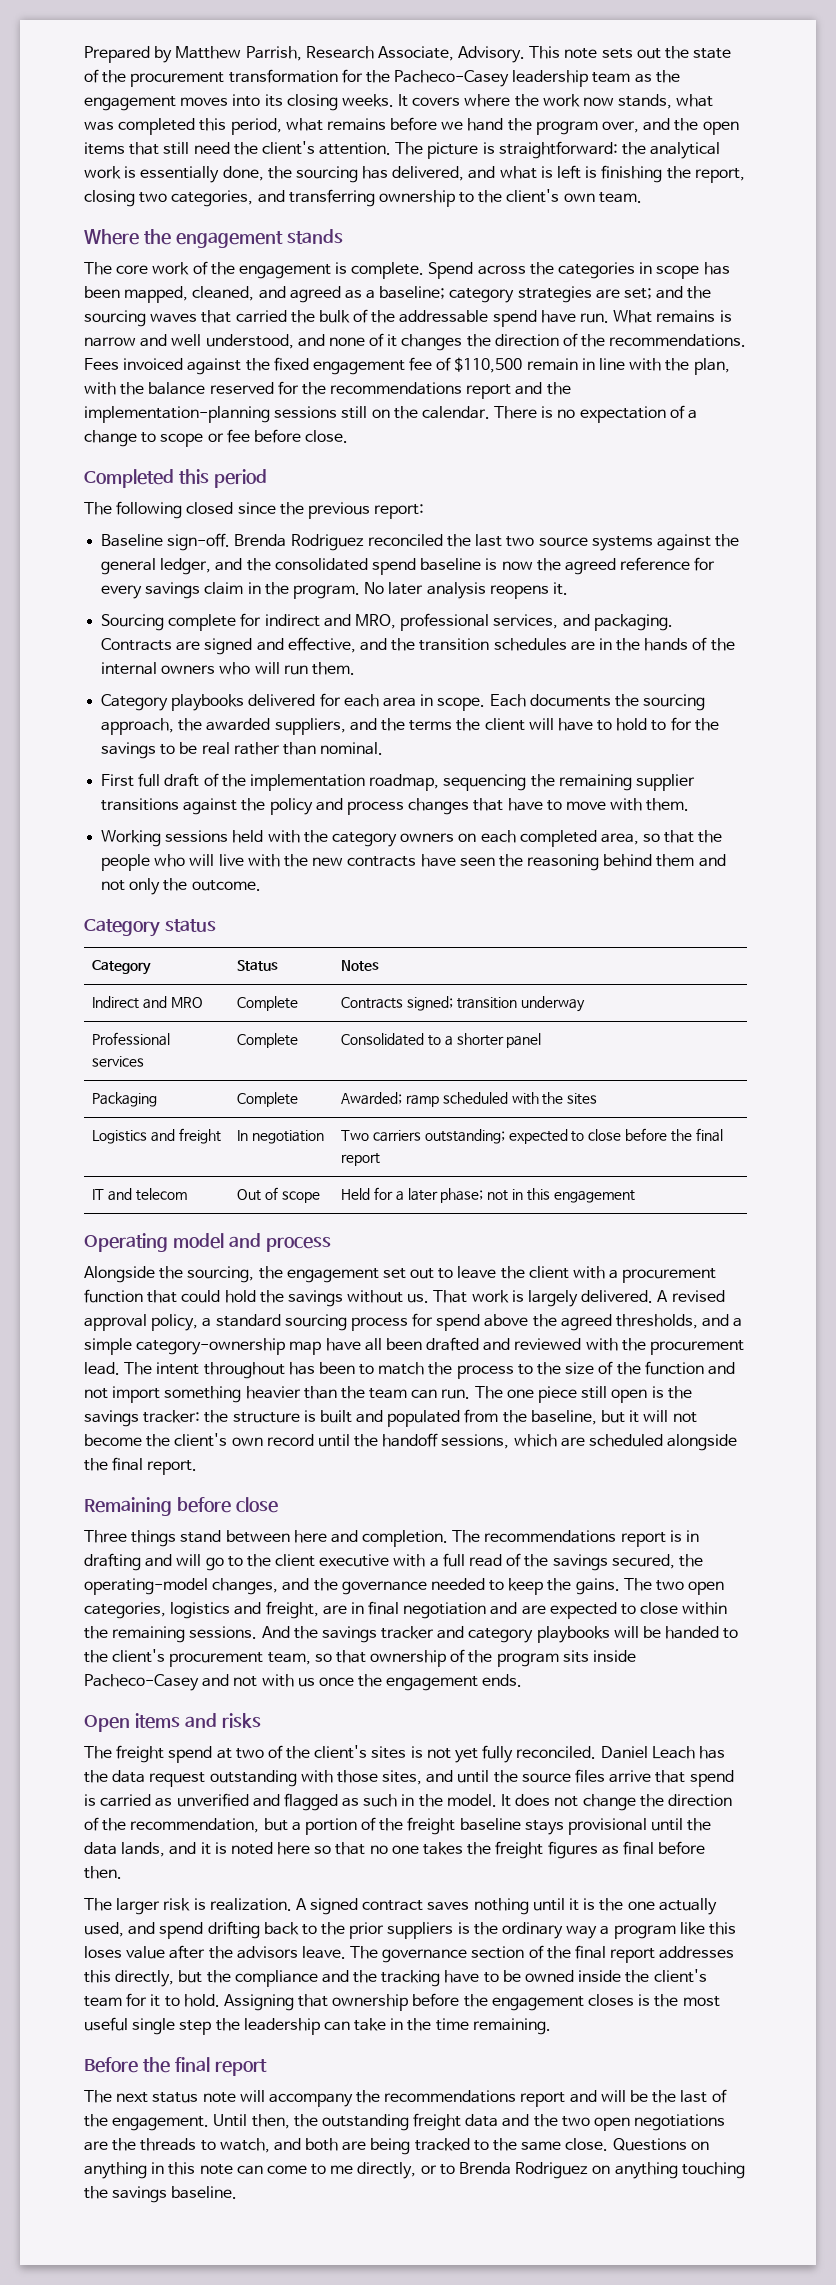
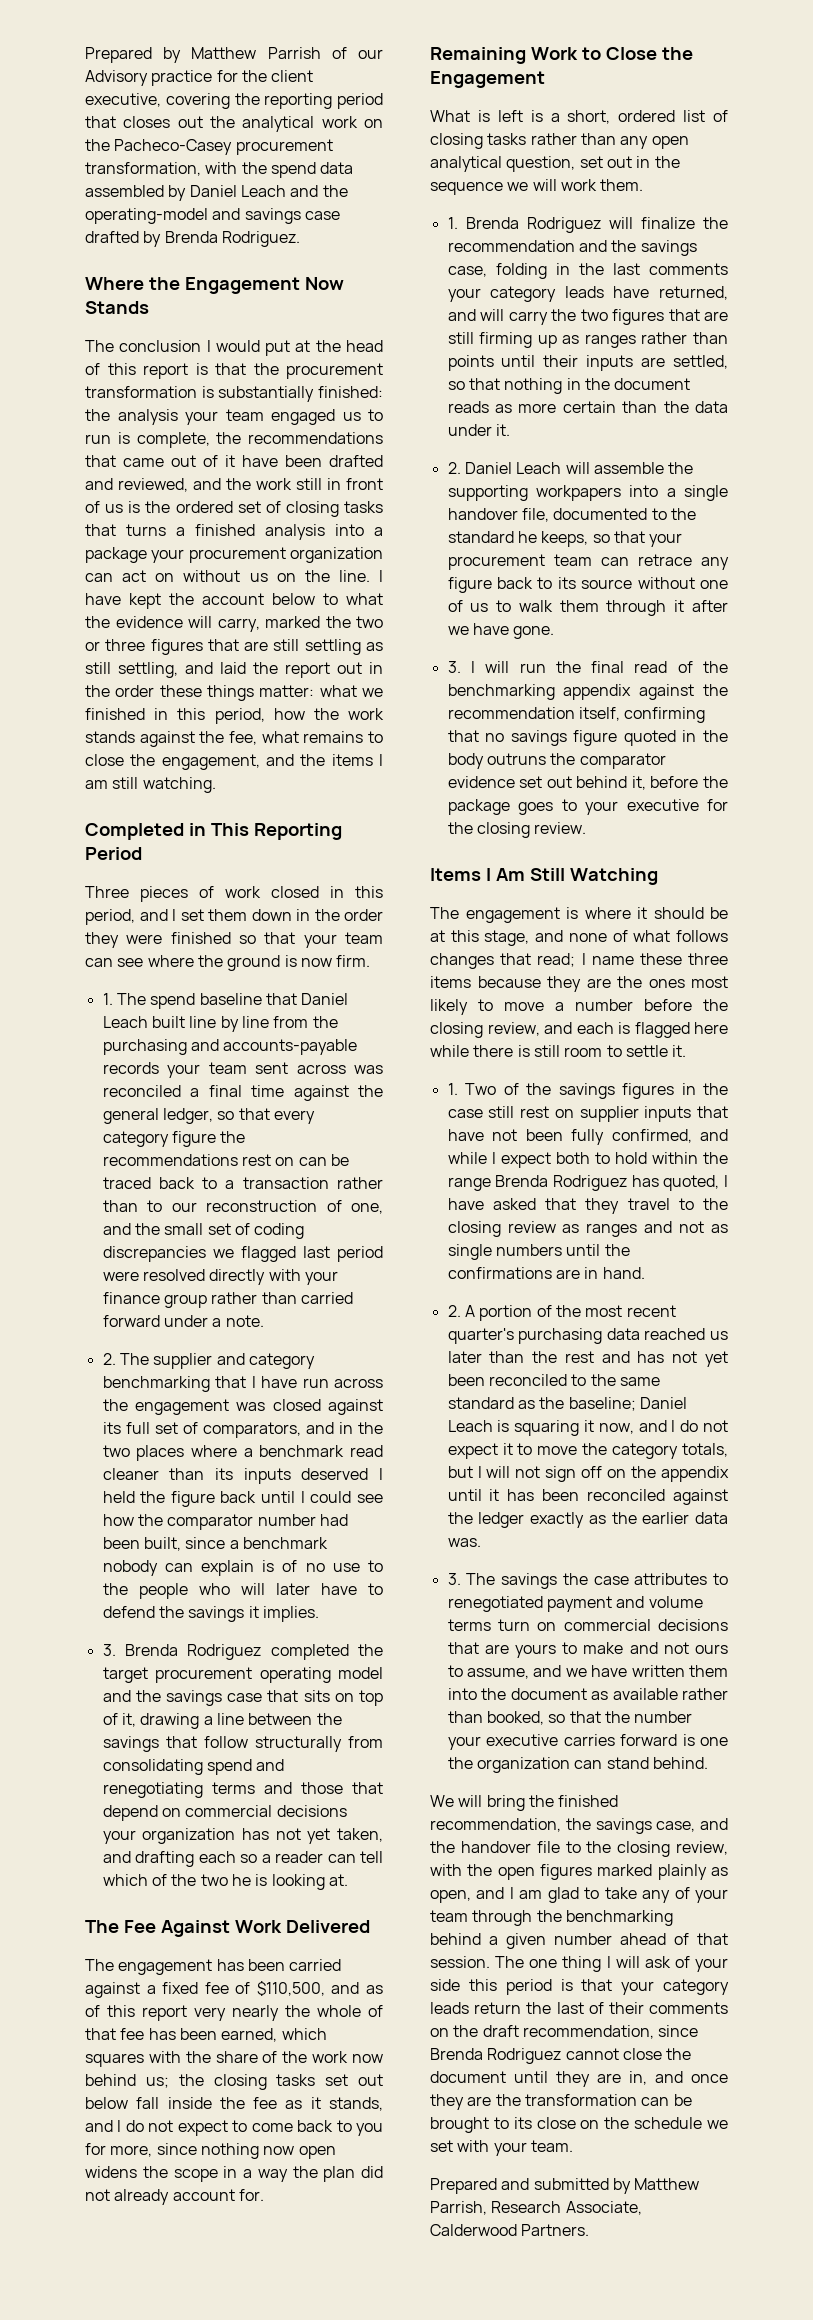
- Prepared by Matthew Parrish, Research Associate, Advisory. This note sets out the state of the procurement transformation for the Pacheco-Casey leadership team as the engagement moves into its closing weeks. It covers where the work now stands, what was completed this period, what remains before we hand the program over, and the open items that still need the client's attention. The picture is straightforward: the analytical work is essentially done, the sourcing has delivered, and what is left is finishing the report, closing two categories, and transferring ownership to the client's own team.
- Where the engagement stands
- The core work of the engagement is complete. Spend across the categories in scope has been mapped, cleaned, and agreed as a baseline; category strategies are set; and the sourcing waves that carried the bulk of the addressable spend have run. What remains is narrow and well understood, and none of it changes the direction of the recommendations. Fees invoiced against the fixed engagement fee of $110,500 remain in line with the plan, with the balance reserved for the recommendations report and the implementation-planning sessions still on the calendar. There is no expectation of a change to scope or fee before close.
- Completed this period
- The following closed since the previous report:
- Baseline sign-off. Brenda Rodriguez reconciled the last two source systems against the general ledger, and the consolidated spend baseline is now the agreed reference for every savings claim in the program. No later analysis reopens it.
- Sourcing complete for indirect and MRO, professional services, and packaging. Contracts are signed and effective, and the transition schedules are in the hands of the internal owners who will run them.
- Category playbooks delivered for each area in scope. Each documents the sourcing approach, the awarded suppliers, and the terms the client will have to hold to for the savings to be real rather than nominal.
- First full draft of the implementation roadmap, sequencing the remaining supplier transitions against the policy and process changes that have to move with them.
- Working sessions held with the category owners on each completed area, so that the people who will live with the new contracts have seen the reasoning behind them and not only the outcome.
- Category status
- Category | Status | Notes
- Indirect and MRO | Complete | Contracts signed; transition underway
- Professional services | Complete | Consolidated to a shorter panel
- Packaging | Complete | Awarded; ramp scheduled with the sites
- Logistics and freight | In negotiation | Two carriers outstanding; expected to close before the final report
- IT and telecom | Out of scope | Held for a later phase; not in this engagement
- Operating model and process
- Alongside the sourcing, the engagement set out to leave the client with a procurement function that could hold the savings without us. That work is largely delivered. A revised approval policy, a standard sourcing process for spend above the agreed thresholds, and a simple category-ownership map have all been drafted and reviewed with the procurement lead. The intent throughout has been to match the process to the size of the function and not import something heavier than the team can run. The one piece still open is the savings tracker: the structure is built and populated from the baseline, but it will not become the client's own record until the handoff sessions, which are scheduled alongside the final report.
- Remaining before close
- Three things stand between here and completion. The recommendations report is in drafting and will go to the client executive with a full read of the savings secured, the operating-model changes, and the governance needed to keep the gains. The two open categories, logistics and freight, are in final negotiation and are expected to close within the remaining sessions. And the savings tracker and category playbooks will be handed to the client's procurement team, so that ownership of the program sits inside Pacheco-Casey and not with us once the engagement ends.
- Open items and risks
- The freight spend at two of the client's sites is not yet fully reconciled. Daniel Leach has the data request outstanding with those sites, and until the source files arrive that spend is carried as unverified and flagged as such in the model. It does not change the direction of the recommendation, but a portion of the freight baseline stays provisional until the data lands, and it is noted here so that no one takes the freight figures as final before then.
- The larger risk is realization. A signed contract saves nothing until it is the one actually used, and spend drifting back to the prior suppliers is the ordinary way a program like this loses value after the advisors leave. The governance section of the final report addresses this directly, but the compliance and the tracking have to be owned inside the client's team for it to hold. Assigning that ownership before the engagement closes is the most useful single step the leadership can take in the time remaining.
- Before the final report
- The next status note will accompany the recommendations report and will be the last of the engagement. Until then, the outstanding freight data and the two open negotiations are the threads to watch, and both are being tracked to the same close. Questions on anything in this note can come to me directly, or to Brenda Rodriguez on anything touching the savings baseline.
+ Prepared by Matthew Parrish of our Advisory practice for the client executive, covering the reporting period that closes out the analytical work on the Pacheco-Casey procurement transformation, with the spend data assembled by Daniel Leach and the operating-model and savings case drafted by Brenda Rodriguez.
+ Where the Engagement Now Stands
+ The conclusion I would put at the head of this report is that the procurement transformation is substantially finished: the analysis your team engaged us to run is complete, the recommendations that came out of it have been drafted and reviewed, and the work still in front of us is the ordered set of closing tasks that turns a finished analysis into a package your procurement organization can act on without us on the line. I have kept the account below to what the evidence will carry, marked the two or three figures that are still settling as still settling, and laid the report out in the order these things matter: what we finished in this period, how the work stands against the fee, what remains to close the engagement, and the items I am still watching.
+ Completed in This Reporting Period
+ Three pieces of work closed in this period, and I set them down in the order they were finished so that your team can see where the ground is now firm.
+ 1. The spend baseline that Daniel Leach built line by line from the purchasing and accounts-payable records your team sent across was reconciled a final time against the general ledger, so that every category figure the recommendations rest on can be traced back to a transaction rather than to our reconstruction of one, and the small set of coding discrepancies we flagged last period were resolved directly with your finance group rather than carried forward under a note.
+ 2. The supplier and category benchmarking that I have run across the engagement was closed against its full set of comparators, and in the two places where a benchmark read cleaner than its inputs deserved I held the figure back until I could see how the comparator number had been built, since a benchmark nobody can explain is of no use to the people who will later have to defend the savings it implies.
+ 3. Brenda Rodriguez completed the target procurement operating model and the savings case that sits on top of it, drawing a line between the savings that follow structurally from consolidating spend and renegotiating terms and those that depend on commercial decisions your organization has not yet taken, and drafting each so a reader can tell which of the two he is looking at.
+ The Fee Against Work Delivered
+ The engagement has been carried against a fixed fee of $110,500, and as of this report very nearly the whole of that fee has been earned, which squares with the share of the work now behind us; the closing tasks set out below fall inside the fee as it stands, and I do not expect to come back to you for more, since nothing now open widens the scope in a way the plan did not already account for.
+ Remaining Work to Close the Engagement
+ What is left is a short, ordered list of closing tasks rather than any open analytical question, set out in the sequence we will work them.
+ 1. Brenda Rodriguez will finalize the recommendation and the savings case, folding in the last comments your category leads have returned, and will carry the two figures that are still firming up as ranges rather than points until their inputs are settled, so that nothing in the document reads as more certain than the data under it.
+ 2. Daniel Leach will assemble the supporting workpapers into a single handover file, documented to the standard he keeps, so that your procurement team can retrace any figure back to its source without one of us to walk them through it after we have gone.
+ 3. I will run the final read of the benchmarking appendix against the recommendation itself, confirming that no savings figure quoted in the body outruns the comparator evidence set out behind it, before the package goes to your executive for the closing review.
+ Items I Am Still Watching
+ The engagement is where it should be at this stage, and none of what follows changes that read; I name these three items because they are the ones most likely to move a number before the closing review, and each is flagged here while there is still room to settle it.
+ 1. Two of the savings figures in the case still rest on supplier inputs that have not been fully confirmed, and while I expect both to hold within the range Brenda Rodriguez has quoted, I have asked that they travel to the closing review as ranges and not as single numbers until the confirmations are in hand.
+ 2. A portion of the most recent quarter's purchasing data reached us later than the rest and has not yet been reconciled to the same standard as the baseline; Daniel Leach is squaring it now, and I do not expect it to move the category totals, but I will not sign off on the appendix until it has been reconciled against the ledger exactly as the earlier data was.
+ 3. The savings the case attributes to renegotiated payment and volume terms turn on commercial decisions that are yours to make and not ours to assume, and we have written them into the document as available rather than booked, so that the number your executive carries forward is one the organization can stand behind.
+ We will bring the finished recommendation, the savings case, and the handover file to the closing review, with the open figures marked plainly as open, and I am glad to take any of your team through the benchmarking behind a given number ahead of that session. The one thing I will ask of your side this period is that your category leads return the last of their comments on the draft recommendation, since Brenda Rodriguez cannot close the document until they are in, and once they are the transformation can be brought to its close on the schedule we set with your team.
+ Prepared and submitted by Matthew Parrish, Research Associate, Calderwood Partners.

